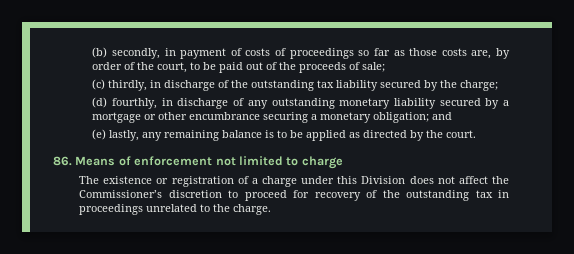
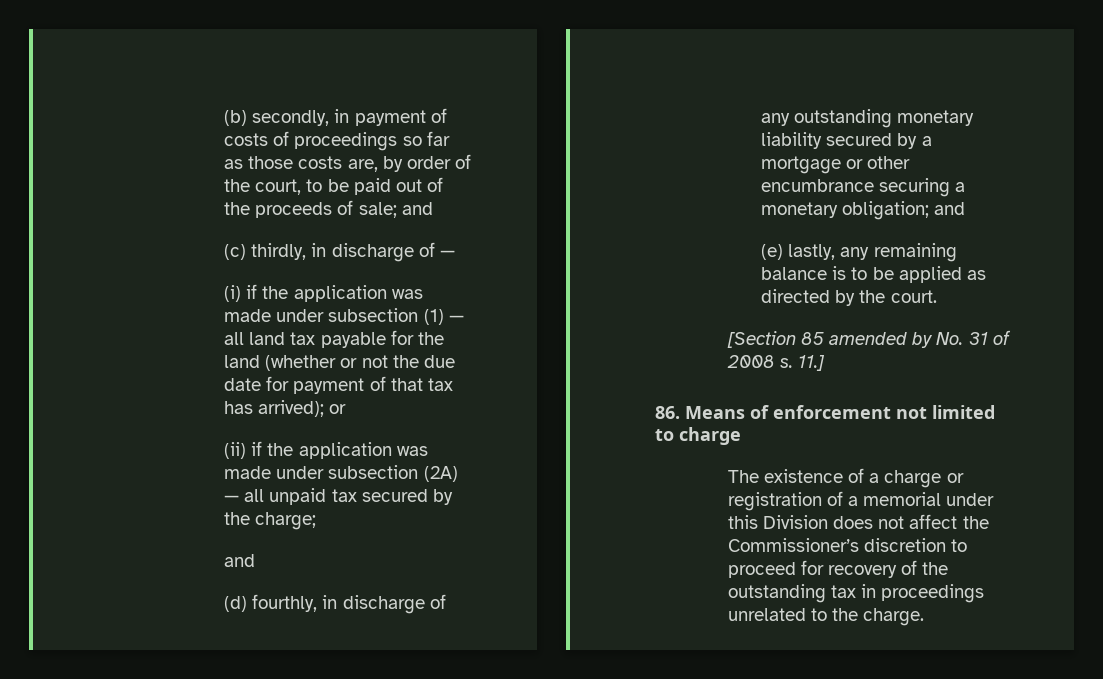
- (b) secondly, in payment of costs of proceedings so far as those costs are, by order of the court, to be paid out of the proceeds of sale;
+ (b) secondly, in payment of costs of proceedings so far as those costs are, by order of the court, to be paid out of the proceeds of sale; and
- (c) thirdly, in discharge of the outstanding tax liability secured by the charge;
+ (c) thirdly, in discharge of —
+ (i) if the application was made under subsection (1) — all land tax payable for the land (whether or not the due date for payment of that tax has arrived); or
+ (ii) if the application was made under subsection (2A) — all unpaid tax secured by the charge;
+ and
+ [Section 85 amended by No. 31 of 2008 s. 11.]
- The existence or registration of a charge under this Division does not affect the Commissioner’s discretion to proceed for recovery of the outstanding tax in proceedings unrelated to the charge.
+ The existence of a charge or registration of a memorial under this Division does not affect the Commissioner’s discretion to proceed for recovery of the outstanding tax in proceedings unrelated to the charge.

